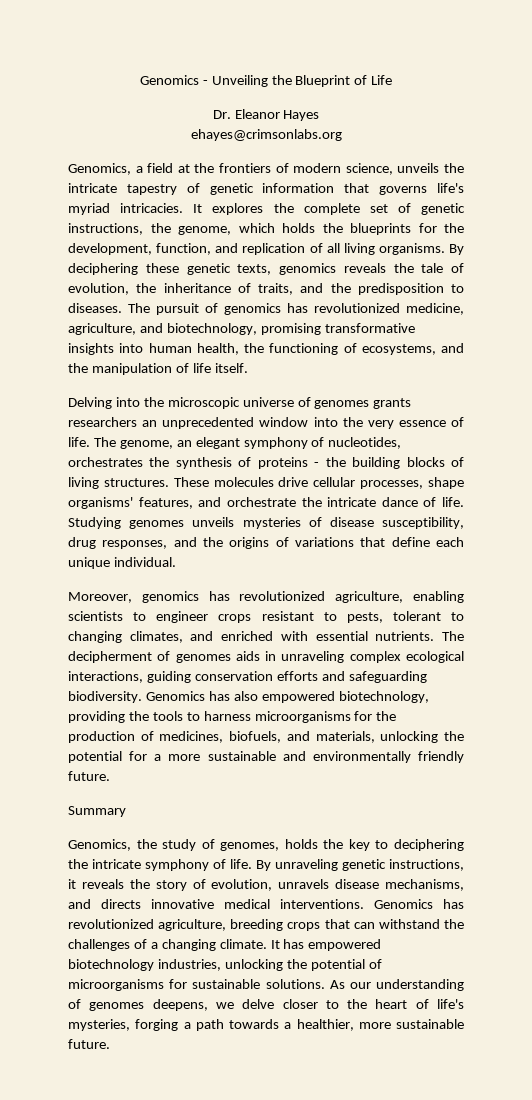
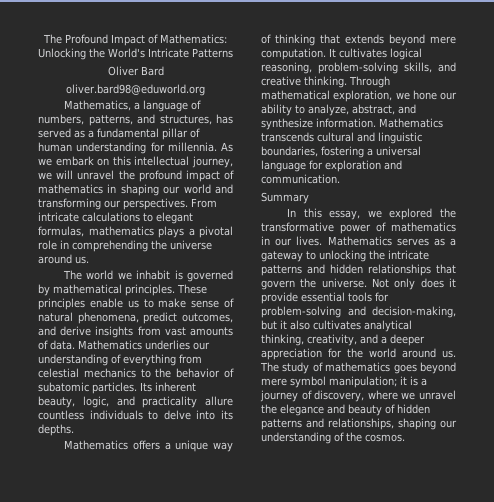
- Genomics - Unveiling the Blueprint of Life
- Dr. Eleanor Hayes
- ehayes@crimsonlabs.org
- Genomics, a field at the frontiers of modern science, unveils the intricate tapestry of genetic information that governs life's myriad intricacies. It explores the complete set of genetic instructions, the genome, which holds the blueprints for the development, function, and replication of all living organisms. By deciphering these genetic texts, genomics reveals the tale of evolution, the inheritance of traits, and the predisposition to diseases. The pursuit of genomics has revolutionized medicine, agriculture, and biotechnology, promising transformative insights into human health, the functioning of ecosystems, and the manipulation of life itself.
- Delving into the microscopic universe of genomes grants researchers an unprecedented window into the very essence of life. The genome, an elegant symphony of nucleotides, orchestrates the synthesis of proteins - the building blocks of living structures. These molecules drive cellular processes, shape organisms' features, and orchestrate the intricate dance of life. Studying genomes unveils mysteries of disease susceptibility, drug responses, and the origins of variations that define each unique individual.
- Moreover, genomics has revolutionized agriculture, enabling scientists to engineer crops resistant to pests, tolerant to changing climates, and enriched with essential nutrients. The decipherment of genomes aids in unraveling complex ecological interactions, guiding conservation efforts and safeguarding biodiversity. Genomics has also empowered biotechnology, providing the tools to harness microorganisms for the production of medicines, biofuels, and materials, unlocking the potential for a more sustainable and environmentally friendly future.
+ The Profound Impact of Mathematics: Unlocking the World's Intricate Patterns
+ Oliver Bard
+ oliver.bard98@eduworld.org
+ Mathematics, a language of numbers, patterns, and structures, has served as a fundamental pillar of human understanding for millennia. As we embark on this intellectual journey, we will unravel the profound impact of mathematics in shaping our world and transforming our perspectives. From intricate calculations to elegant formulas, mathematics plays a pivotal role in comprehending the universe around us.
+ The world we inhabit is governed by mathematical principles. These principles enable us to make sense of natural phenomena, predict outcomes, and derive insights from vast amounts of data. Mathematics underlies our understanding of everything from celestial mechanics to the behavior of subatomic particles. Its inherent beauty, logic, and practicality allure countless individuals to delve into its depths.
+ Mathematics offers a unique way of thinking that extends beyond mere computation. It cultivates logical reasoning, problem-solving skills, and creative thinking. Through mathematical exploration, we hone our ability to analyze, abstract, and synthesize information. Mathematics transcends cultural and linguistic boundaries, fostering a universal language for exploration and communication.
  Summary
- Genomics, the study of genomes, holds the key to deciphering the intricate symphony of life. By unraveling genetic instructions, it reveals the story of evolution, unravels disease mechanisms, and directs innovative medical interventions. Genomics has revolutionized agriculture, breeding crops that can withstand the challenges of a changing climate. It has empowered biotechnology industries, unlocking the potential of microorganisms for sustainable solutions. As our understanding of genomes deepens, we delve closer to the heart of life's mysteries, forging a path towards a healthier, more sustainable future.
+ In this essay, we explored the transformative power of mathematics in our lives. Mathematics serves as a gateway to unlocking the intricate patterns and hidden relationships that govern the universe. Not only does it provide essential tools for problem-solving and decision-making, but it also cultivates analytical thinking, creativity, and a deeper appreciation for the world around us. The study of mathematics goes beyond mere symbol manipulation; it is a journey of discovery, where we unravel the elegance and beauty of hidden patterns and relationships, shaping our understanding of the cosmos.

